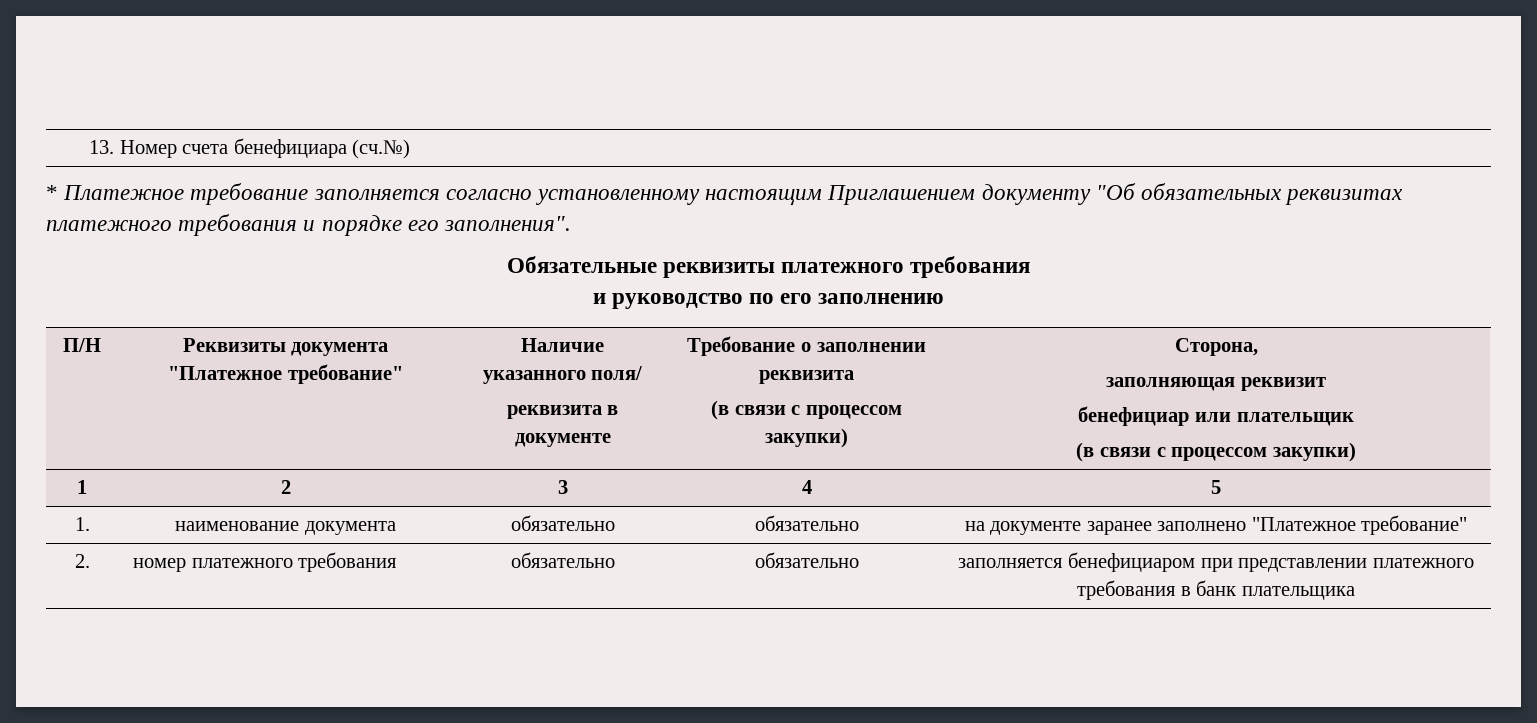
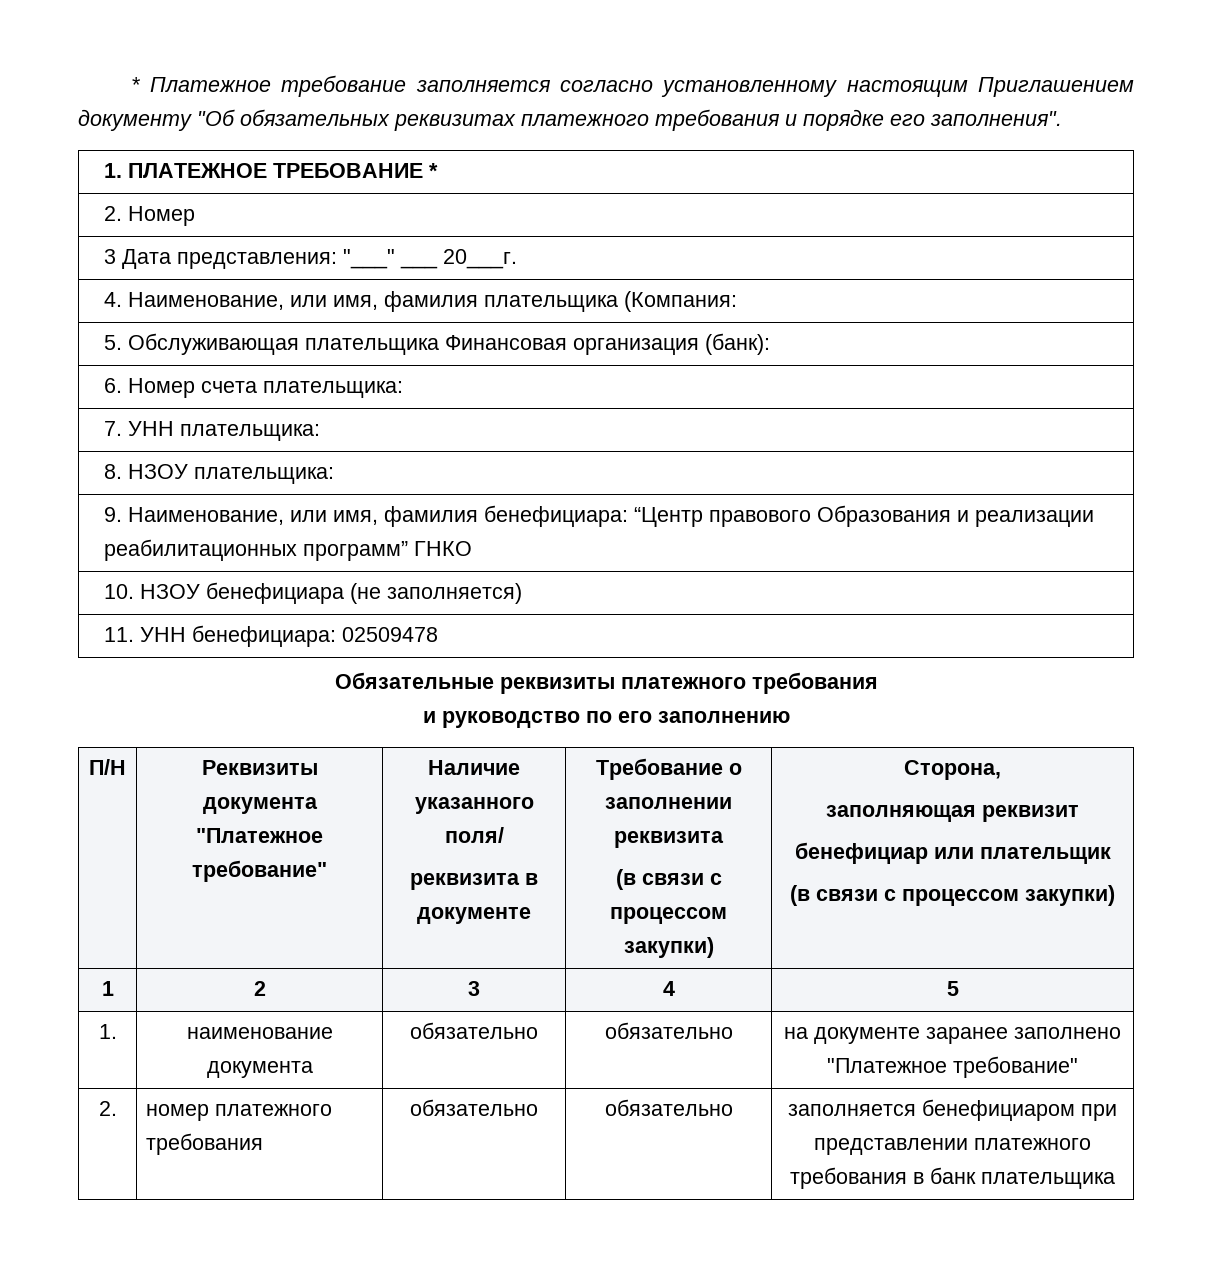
- 13. Номер счета бенефициара (сч.№)
+ 1. ПЛАТЕЖНОЕ ТРЕБОВАНИЕ *
+ 2. Номер
+ 3 Дата представления: "___" ___ 20___г.
+ 4. Наименование, или имя, фамилия плательщика (Компания:
+ 5. Обслуживающая плательщика Финансовая организация (банк):
+ 6. Номер счета плательщика:
+ 7. УНН плательщика:
+ 8. НЗОУ плательщика:
+ 9. Наименование, или имя, фамилия бенефициара: “Центр правового Образования и реализации реабилитационных программ” ГНКО
+ 10. НЗОУ бенефициара (не заполняется)
+ 11. УНН бенефициара: 02509478

